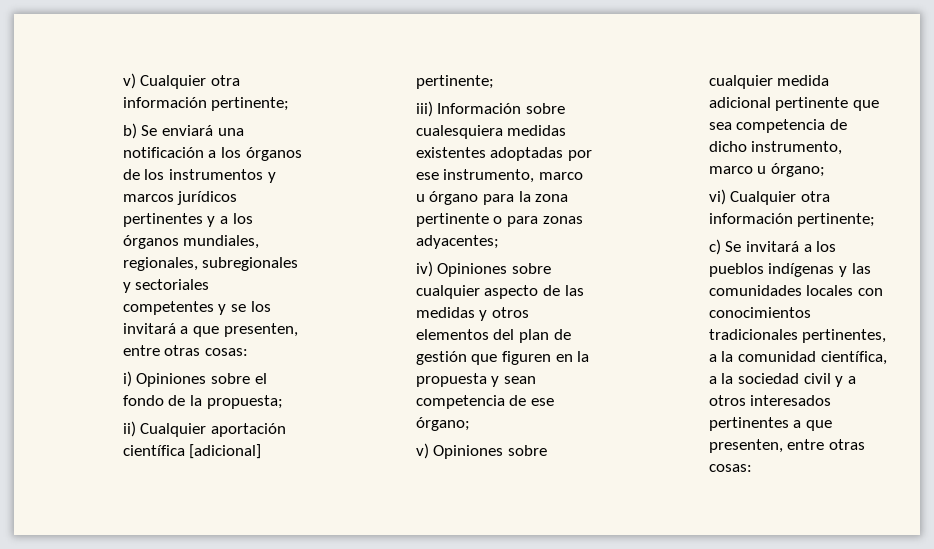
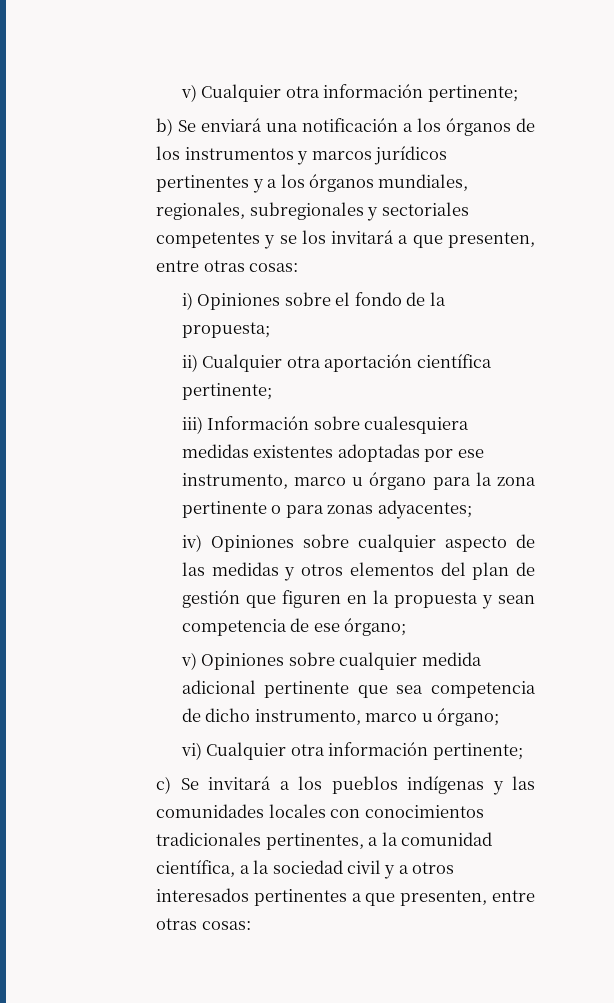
- ii) Cualquier aportación científica [adicional] pertinente;
+ ii) Cualquier otra aportación científica pertinente;

